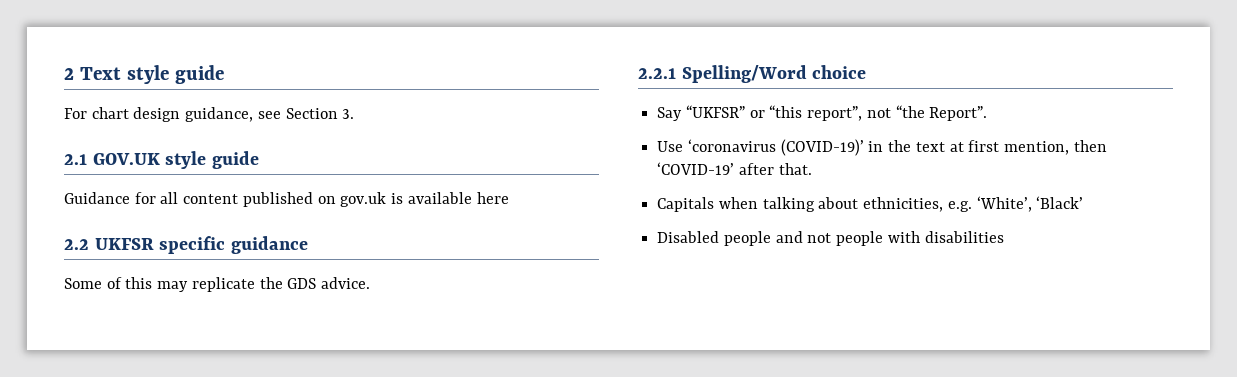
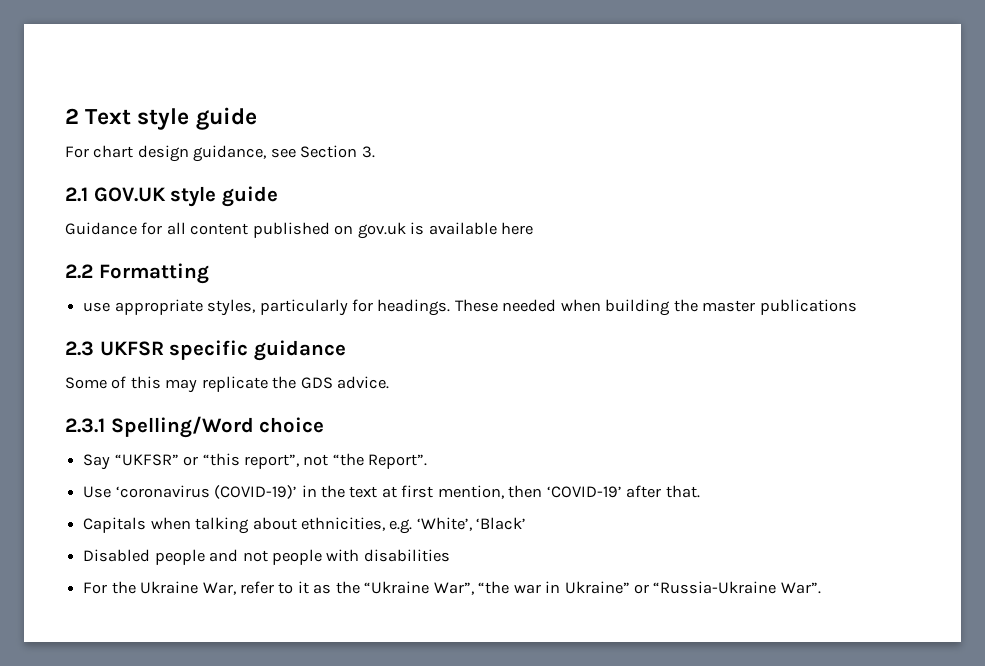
- 2.2 UKFSR specific guidance
+ 2.2 Formatting
+ use appropriate styles, particularly for headings. These needed when building the master publications
+ 2.3 UKFSR specific guidance
- 2.2.1 Spelling/Word choice
+ 2.3.1 Spelling/Word choice
+ For the Ukraine War, refer to it as the “Ukraine War”, “the war in Ukraine” or “Russia-Ukraine War”.

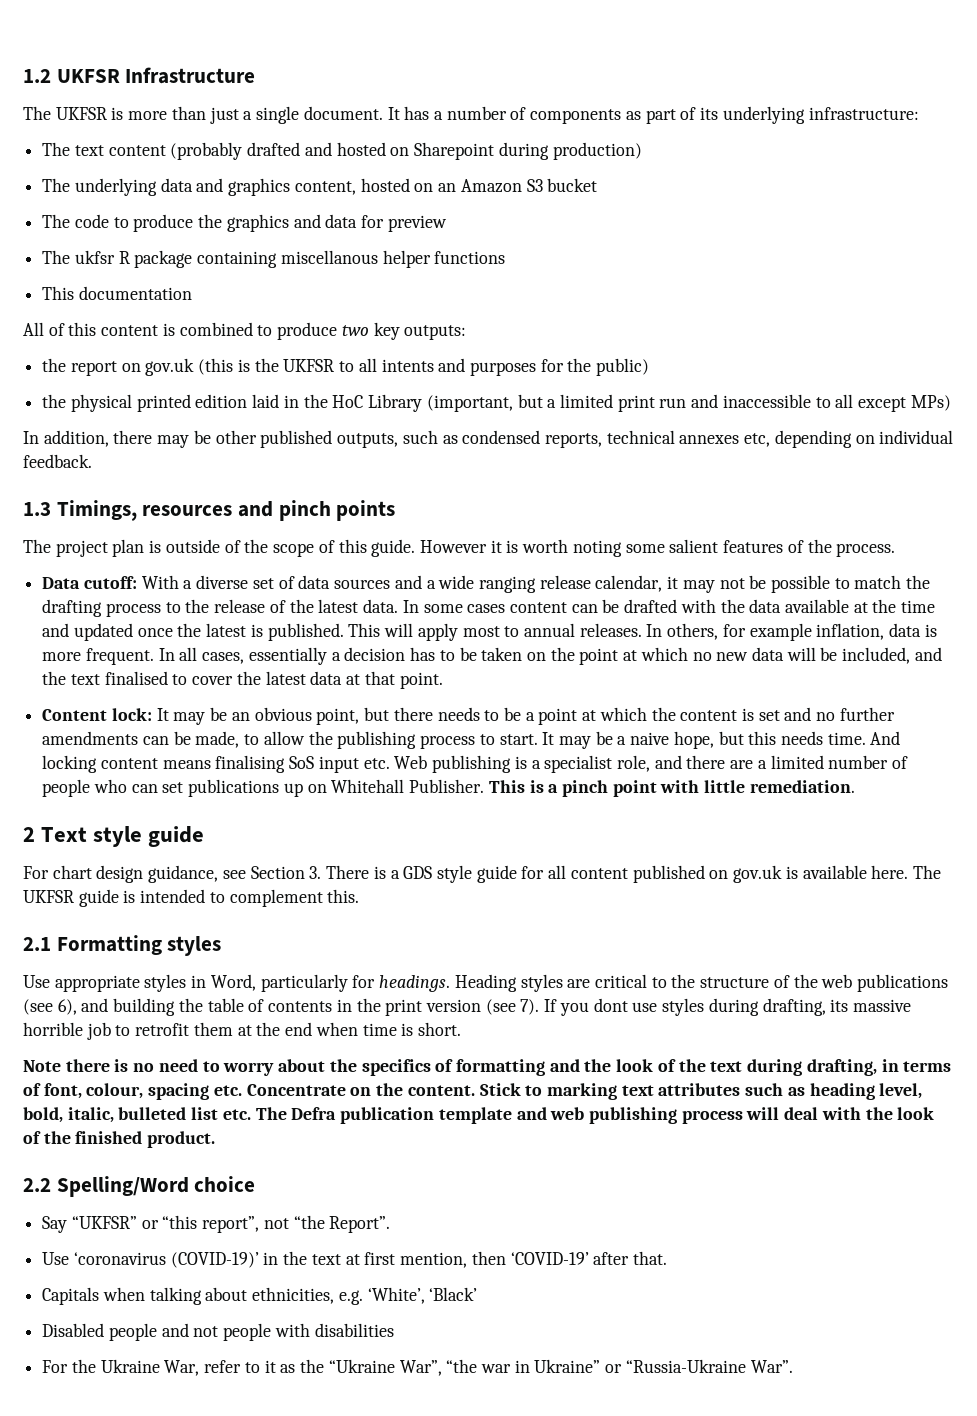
+ 1.2 UKFSR Infrastructure
+ The UKFSR is more than just a single document. It has a number of components as part of its underlying infrastructure:
+ The text content (probably drafted and hosted on Sharepoint during production)
+ The underlying data and graphics content, hosted on an Amazon S3 bucket
+ The code to produce the graphics and data for preview
+ The ukfsr R package containing miscellanous helper functions
+ This documentation
+ All of this content is combined to produce two key outputs:
+ the report on gov.uk (this is the UKFSR to all intents and purposes for the public)
+ the physical printed edition laid in the HoC Library (important, but a limited print run and inaccessible to all except MPs)
+ In addition, there may be other published outputs, such as condensed reports, technical annexes etc, depending on individual feedback.
+ 1.3 Timings, resources and pinch points
+ The project plan is outside of the scope of this guide. However it is worth noting some salient features of the process.
+ Data cutoff: With a diverse set of data sources and a wide ranging release calendar, it may not be possible to match the drafting process to the release of the latest data. In some cases content can be drafted with the data available at the time and updated once the latest is published. This will apply most to annual releases. In others, for example inflation, data is more frequent. In all cases, essentially a decision has to be taken on the point at which no new data will be included, and the text finalised to cover the latest data at that point.
+ Content lock: It may be an obvious point, but there needs to be a point at which the content is set and no further amendments can be made, to allow the publishing process to start. It may be a naive hope, but this needs time. And locking content means finalising SoS input etc. Web publishing is a specialist role, and there are a limited number of people who can set publications up on Whitehall Publisher. This is a pinch point with little remediation.
- For chart design guidance, see Section 3.
- 2.1 GOV.UK style guide
- Guidance for all content published on gov.uk is available here
- 2.2 Formatting
- use appropriate styles, particularly for headings. These needed when building the master publications
- 2.3 UKFSR specific guidance
- Some of this may replicate the GDS advice.
- 2.3.1 Spelling/Word choice
+ For chart design guidance, see Section 3. There is a GDS style guide for all content published on gov.uk is available here. The UKFSR guide is intended to complement this.
+ 2.1 Formatting styles
+ Use appropriate styles in Word, particularly for headings. Heading styles are critical to the structure of the web publications (see 6), and building the table of contents in the print version (see 7). If you dont use styles during drafting, its massive horrible job to retrofit them at the end when time is short.
+ Note there is no need to worry about the specifics of formatting and the look of the text during drafting, in terms of font, colour, spacing etc. Concentrate on the content. Stick to marking text attributes such as heading level, bold, italic, bulleted list etc. The Defra publication template and web publishing process will deal with the look of the finished product.
+ 2.2 Spelling/Word choice

